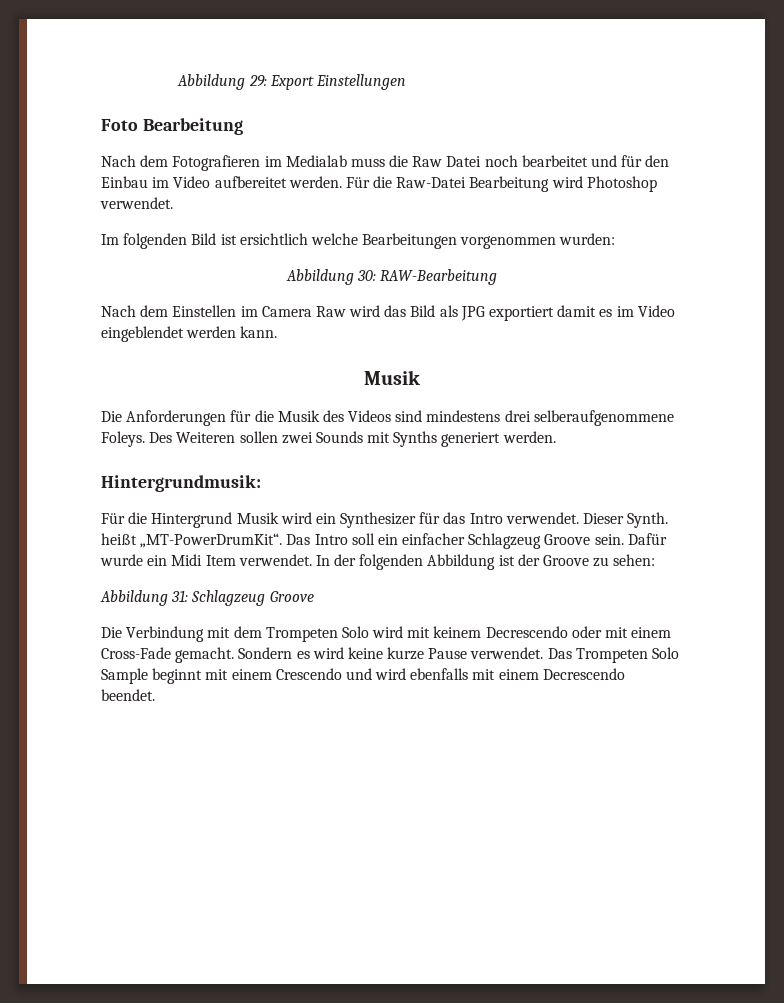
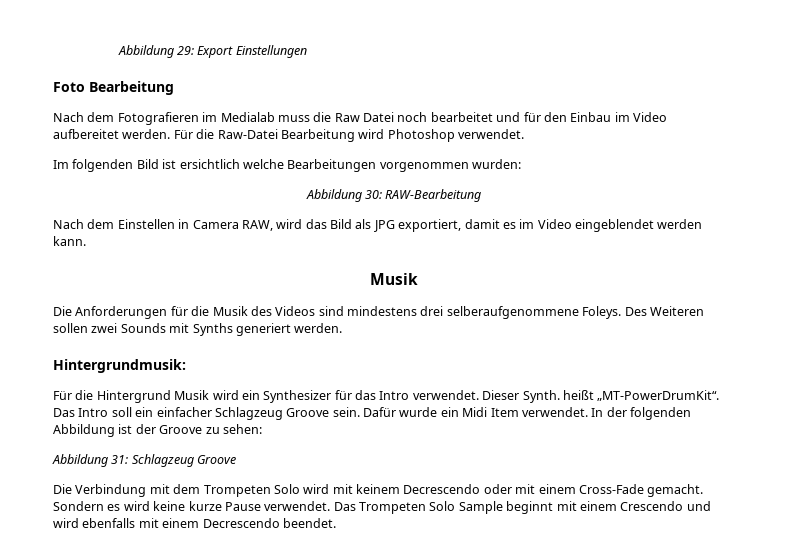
- Nach dem Einstellen im Camera Raw wird das Bild als JPG exportiert damit es im Video eingeblendet werden kann.
+ Nach dem Einstellen in Camera RAW, wird das Bild als JPG exportiert, damit es im Video eingeblendet werden kann.

